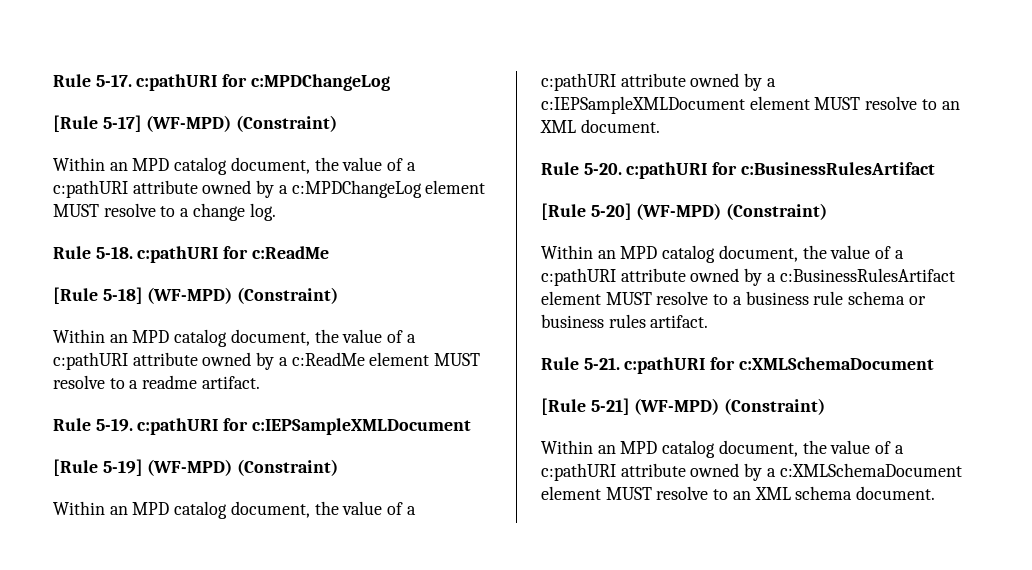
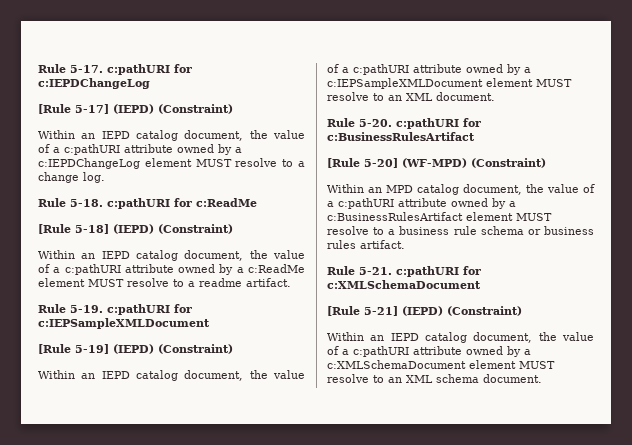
- Rule 5-17. c:pathURI for c:MPDChangeLog
+ Rule 5-17. c:pathURI for c:IEPDChangeLog
- [Rule 5-17] (WF-MPD) (Constraint)
- Within an MPD catalog document, the value of a c:pathURI attribute owned by a c:MPDChangeLog element MUST resolve to a change log.
+ [Rule 5-17] (IEPD) (Constraint)
+ Within an IEPD catalog document, the value of a c:pathURI attribute owned by a c:IEPDChangeLog element MUST resolve to a change log.
- [Rule 5-18] (WF-MPD) (Constraint)
- Within an MPD catalog document, the value of a c:pathURI attribute owned by a c:ReadMe element MUST resolve to a readme artifact.
+ [Rule 5-18] (IEPD) (Constraint)
+ Within an IEPD catalog document, the value of a c:pathURI attribute owned by a c:ReadMe element MUST resolve to a readme artifact.
- [Rule 5-19] (WF-MPD) (Constraint)
- Within an MPD catalog document, the value of a c:pathURI attribute owned by a c:IEPSampleXMLDocument element MUST resolve to an XML document.
+ [Rule 5-19] (IEPD) (Constraint)
+ Within an IEPD catalog document, the value of a c:pathURI attribute owned by a c:IEPSampleXMLDocument element MUST resolve to an XML document.
- [Rule 5-21] (WF-MPD) (Constraint)
- Within an MPD catalog document, the value of a c:pathURI attribute owned by a c:XMLSchemaDocument element MUST resolve to an XML schema document.
+ [Rule 5-21] (IEPD) (Constraint)
+ Within an IEPD catalog document, the value of a c:pathURI attribute owned by a c:XMLSchemaDocument element MUST resolve to an XML schema document.

